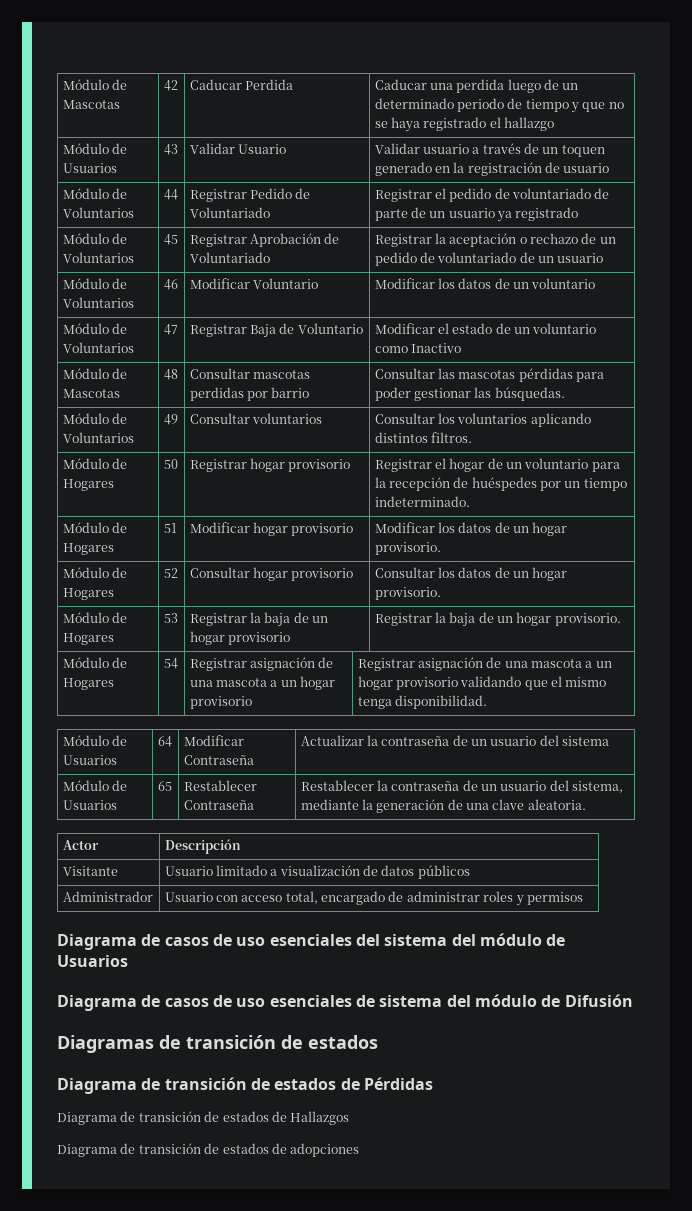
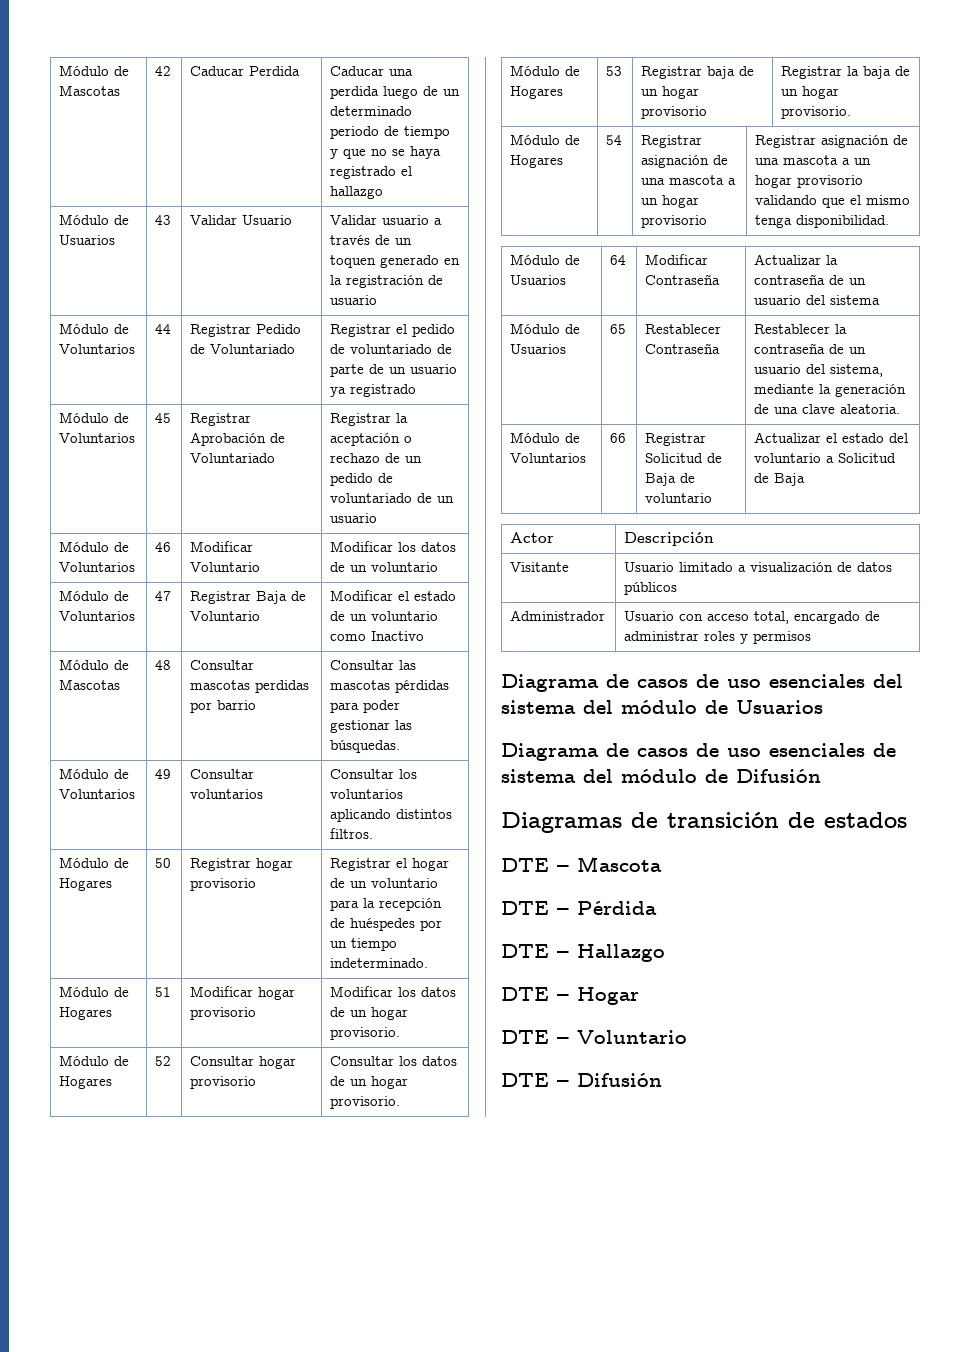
- Módulo de Hogares | 53 | Registrar la baja de un hogar provisorio | Registrar la baja de un hogar provisorio.
+ Módulo de Hogares | 53 | Registrar baja de un hogar provisorio | Registrar la baja de un hogar provisorio.
+ Módulo de Voluntarios | 66 | Registrar Solicitud de Baja de voluntario | Actualizar el estado del voluntario a Solicitud de Baja
- Diagrama de transición de estados de Pérdidas
- Diagrama de transición de estados de Hallazgos
- Diagrama de transición de estados de adopciones
+ DTE – Mascota
+ DTE – Pérdida
+ DTE – Hallazgo
+ DTE – Hogar
+ DTE – Voluntario
+ DTE – Difusión

